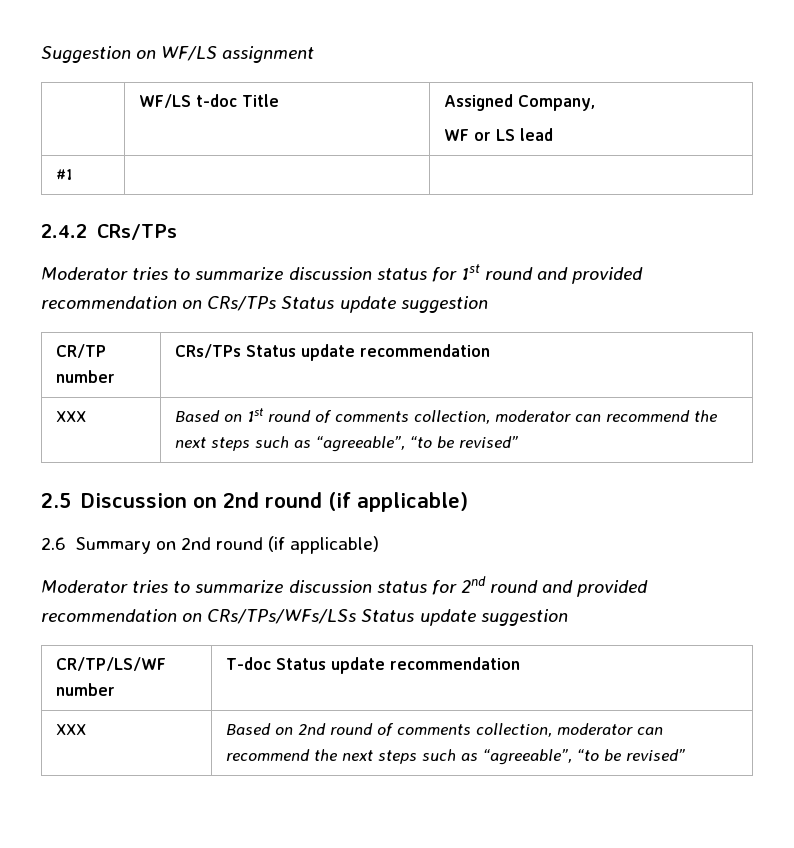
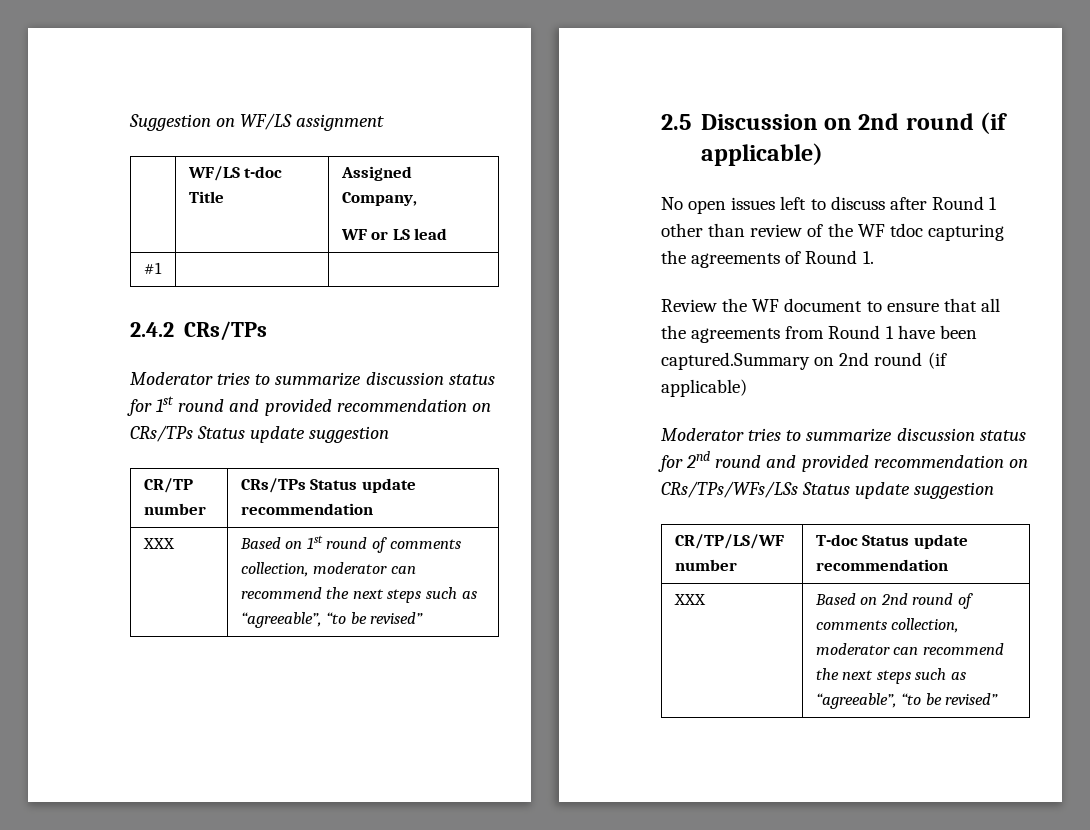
- 2.6 Summary on 2nd round (if applicable)
+ No open issues left to discuss after Round 1 other than review of the WF tdoc capturing the agreements of Round 1.
+ Review the WF document to ensure that all the agreements from Round 1 have been captured.Summary on 2nd round (if applicable)

